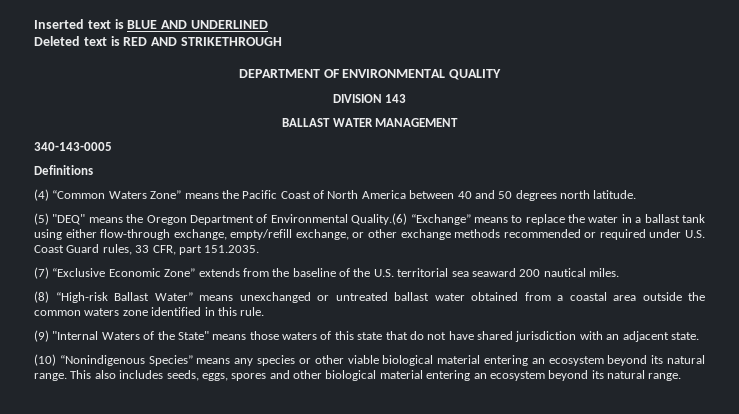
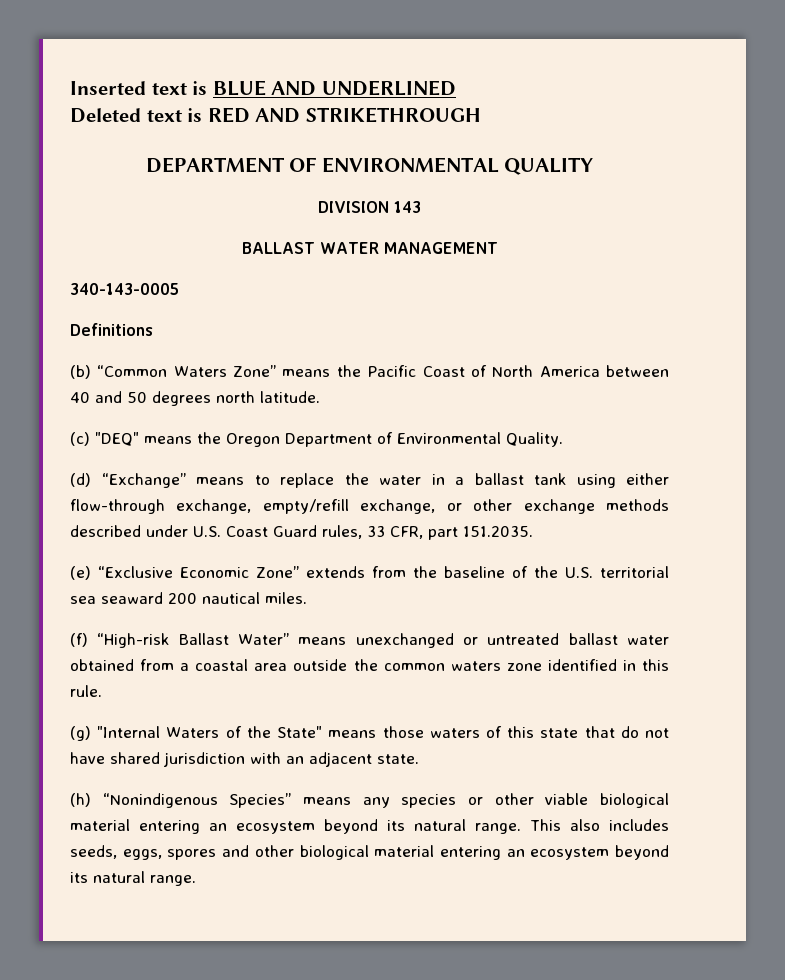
- (4) “Common Waters Zone” means the Pacific Coast of North America between 40 and 50 degrees north latitude.
+ (b) “Common Waters Zone” means the Pacific Coast of North America between 40 and 50 degrees north latitude.
- (5) "DEQ" means the Oregon Department of Environmental Quality.(6) “Exchange” means to replace the water in a ballast tank using either flow-through exchange, empty/refill exchange, or other exchange methods recommended or required under U.S. Coast Guard rules, 33 CFR, part 151.2035.
+ (c) "DEQ" means the Oregon Department of Environmental Quality.
+ (d) “Exchange” means to replace the water in a ballast tank using either flow-through exchange, empty/refill exchange, or other exchange methods described under U.S. Coast Guard rules, 33 CFR, part 151.2035.
- (7) “Exclusive Economic Zone” extends from the baseline of the U.S. territorial sea seaward 200 nautical miles.
+ (e) “Exclusive Economic Zone” extends from the baseline of the U.S. territorial sea seaward 200 nautical miles.
- (8) “High-risk Ballast Water” means unexchanged or untreated ballast water obtained from a coastal area outside the common waters zone identified in this rule.
+ (f) “High-risk Ballast Water” means unexchanged or untreated ballast water obtained from a coastal area outside the common waters zone identified in this rule.
- (9) "Internal Waters of the State" means those waters of this state that do not have shared jurisdiction with an adjacent state.
+ (g) "Internal Waters of the State" means those waters of this state that do not have shared jurisdiction with an adjacent state.
- (10) “Nonindigenous Species” means any species or other viable biological material entering an ecosystem beyond its natural range.
+ (h) “Nonindigenous Species” means any species or other viable biological material entering an ecosystem beyond its natural range.

